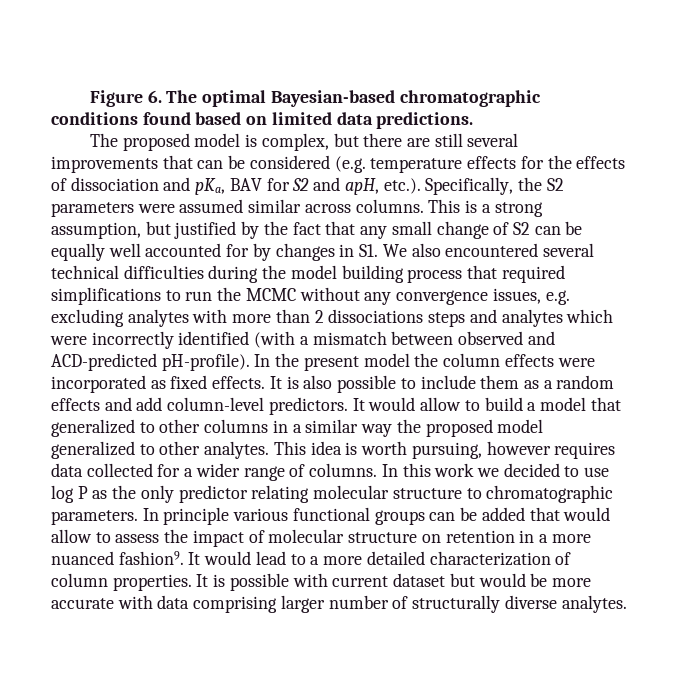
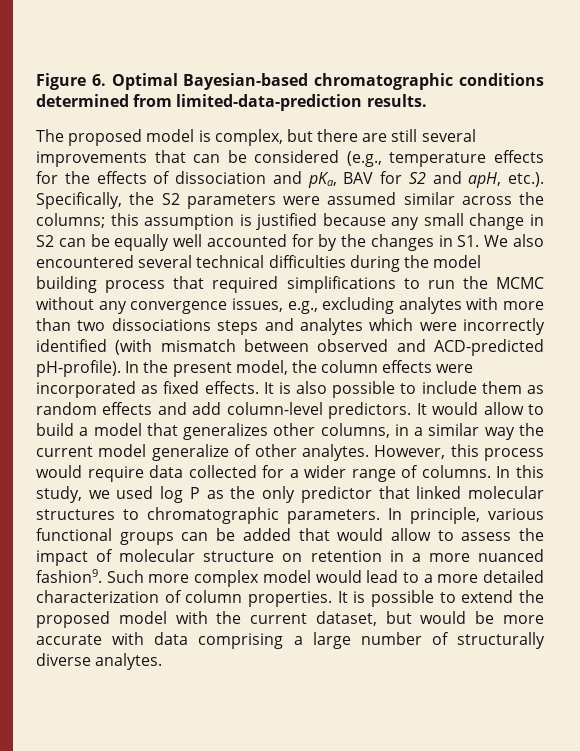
- Figure 6. The optimal Bayesian-based chromatographic conditions found based on limited data predictions.
+ Figure 6. Optimal Bayesian-based chromatographic conditions determined from limited-data-prediction results.
- The proposed model is complex, but there are still several improvements that can be considered (e.g. temperature effects for the effects of dissociation and pKa, BAV for S2 and apH, etc.). Specifically, the S2 parameters were assumed similar across columns. This is a strong assumption, but justified by the fact that any small change of S2 can be equally well accounted for by changes in S1. We also encountered several technical difficulties during the model building process that required simplifications to run the MCMC without any convergence issues, e.g. excluding analytes with more than 2 dissociations steps and analytes which were incorrectly identified (with a mismatch between observed and ACD-predicted pH-profile).
+ The proposed model is complex, but there are still several improvements that can be considered (e.g., temperature effects for the effects of dissociation and pKa, BAV for S2 and apH, etc.). Specifically, the S2 parameters were assumed similar across the columns; this assumption is justified because any small change in S2 can be equally well accounted for by the changes in S1. We also encountered several technical difficulties during the model building process that required simplifications to run the MCMC without any convergence issues, e.g., excluding analytes with more than two dissociations steps and analytes which were incorrectly identified (with mismatch between observed and ACD-predicted pH-profile).
- In the present model the column effects were incorporated as fixed effects.
+ In the present model, the column effects were incorporated as fixed effects.
- It is also possible to include them as a random effects and add column-level predictors.
+ It is also possible to include them as random effects and add column-level predictors.
- It would allow to build a model that generalized to other columns in a similar way the proposed model generalized to other analytes. This idea is worth pursuing, however requires data collected for a wider range of columns.
+ It would allow to build a model that generalizes other columns, in a similar way the current model generalize of other analytes. However, this process would require data collected for a wider range of columns.
- In this work we decided to use log P as the only predictor relating molecular structure to chromatographic parameters.
+ In this study, we used log P as the only predictor that linked molecular structures to chromatographic parameters.
- In principle various functional groups can be added that would allow to assess the impact of molecular structure on retention in a more nuanced fashion9.
+ In principle, various functional groups can be added that would allow to assess the impact of molecular structure on retention in a more nuanced fashion9.
- It would lead to a more detailed characterization of column properties.
+ Such more complex model would lead to a more detailed characterization of column properties.
- It is possible with current dataset but would be more accurate with data comprising larger number of structurally diverse analytes.
+ It is possible to extend the proposed model with the current dataset, but would be more accurate with data comprising a large number of structurally diverse analytes.

